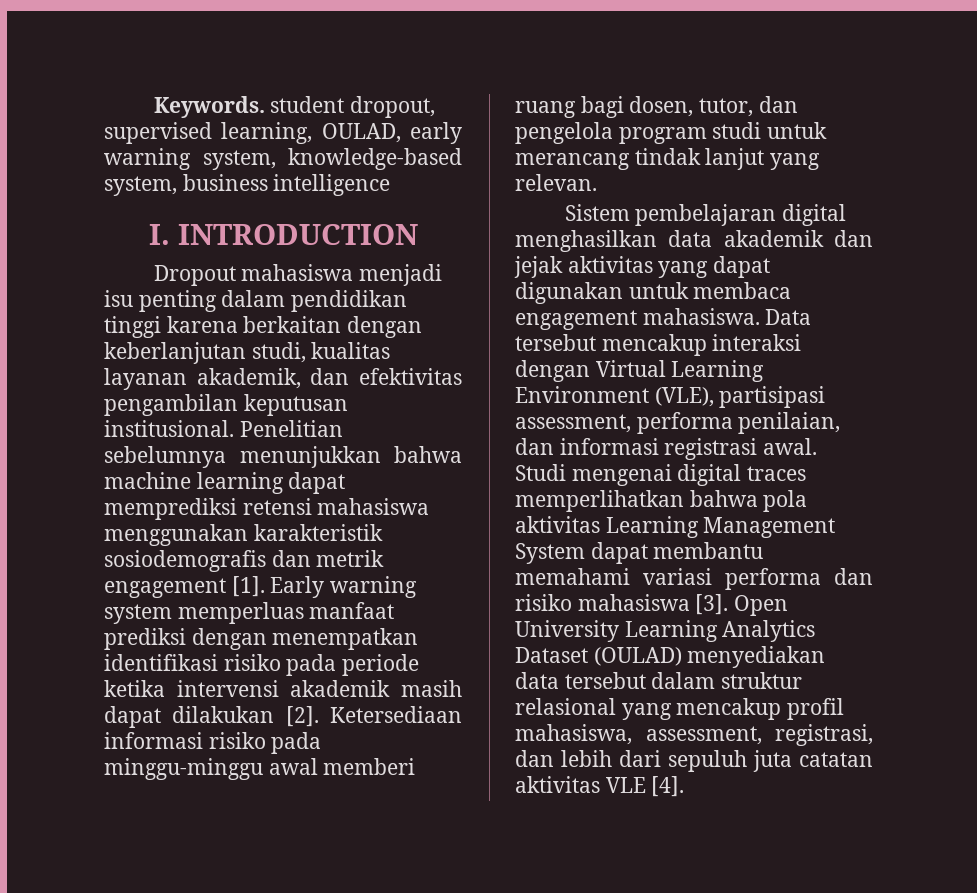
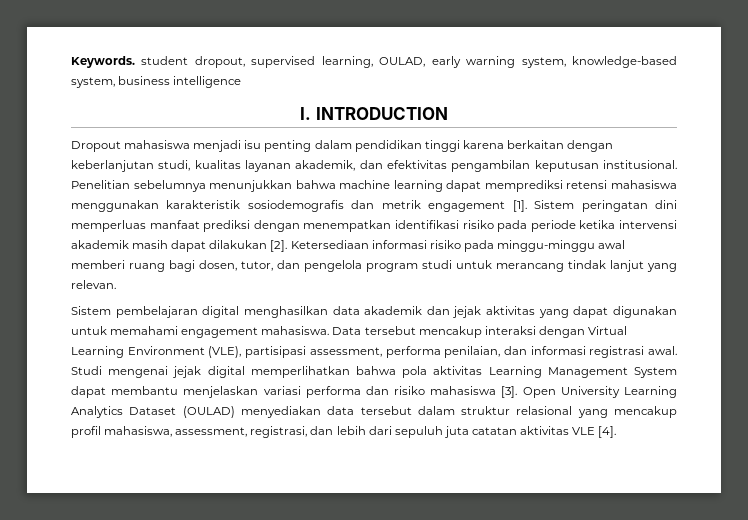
- Early warning system memperluas manfaat prediksi dengan menempatkan identifikasi risiko pada periode ketika intervensi akademik masih dapat dilakukan [2].
+ Sistem peringatan dini memperluas manfaat prediksi dengan menempatkan identifikasi risiko pada periode ketika intervensi akademik masih dapat dilakukan [2].
- Sistem pembelajaran digital menghasilkan data akademik dan jejak aktivitas yang dapat digunakan untuk membaca engagement mahasiswa.
+ Sistem pembelajaran digital menghasilkan data akademik dan jejak aktivitas yang dapat digunakan untuk memahami engagement mahasiswa.
- Studi mengenai digital traces memperlihatkan bahwa pola aktivitas Learning Management System dapat membantu memahami variasi performa dan risiko mahasiswa [3].
+ Studi mengenai jejak digital memperlihatkan bahwa pola aktivitas Learning Management System dapat membantu menjelaskan variasi performa dan risiko mahasiswa [3].

